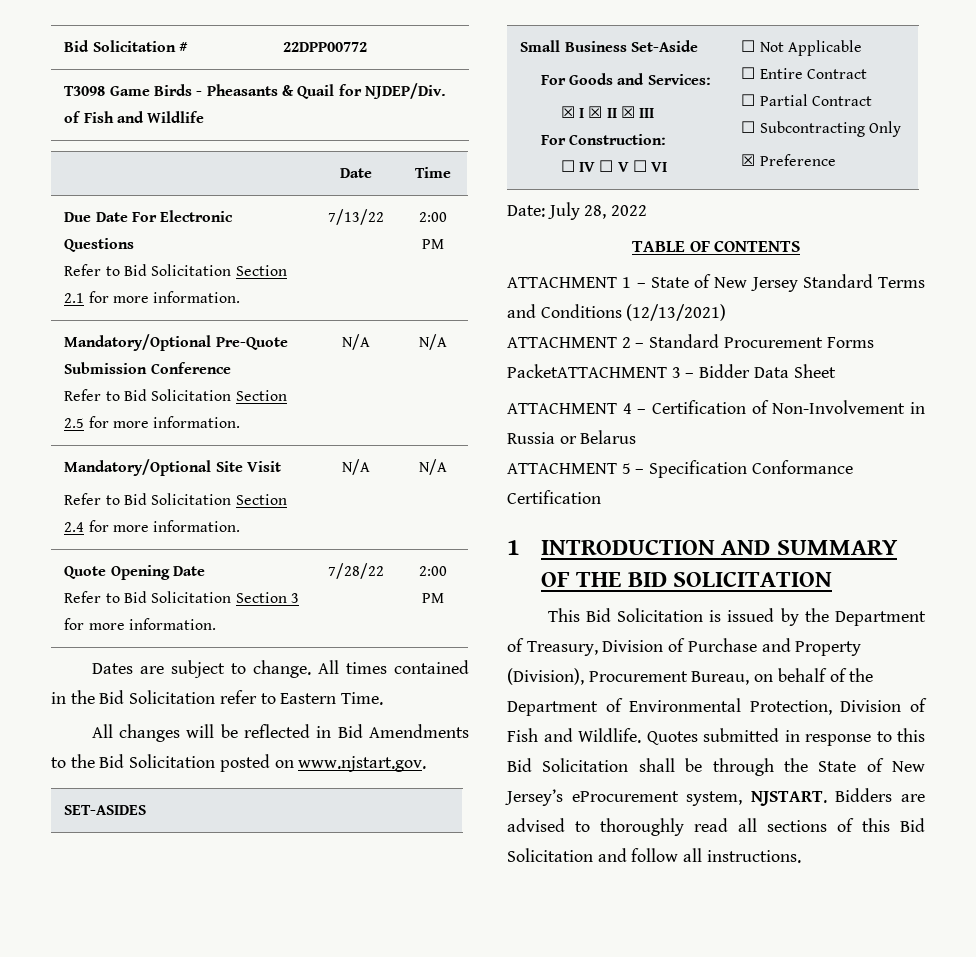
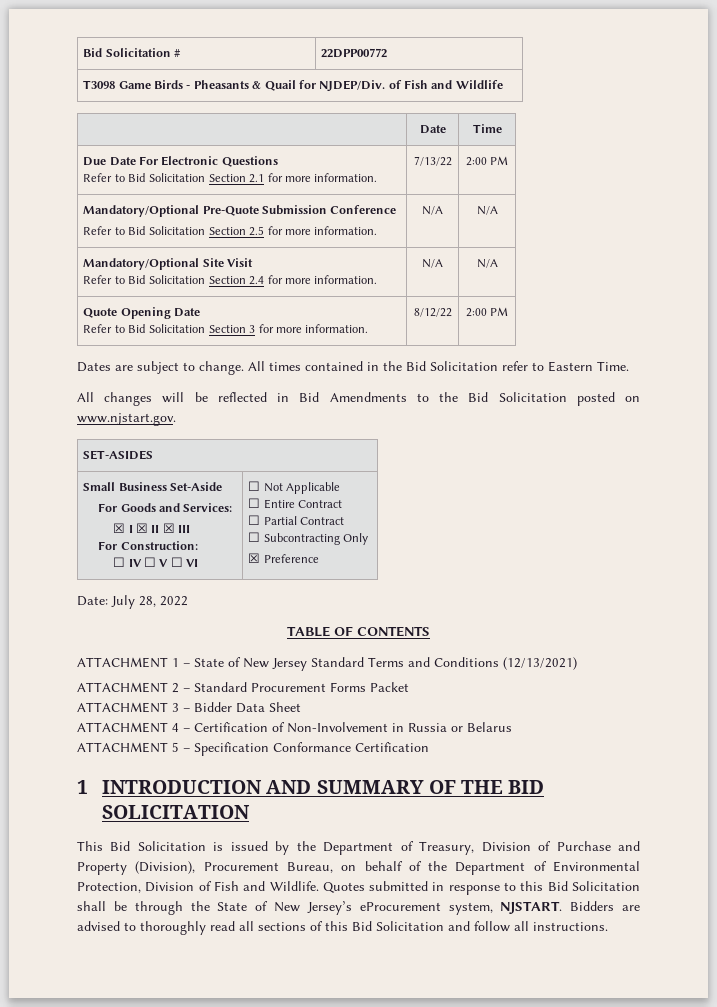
  Quote Opening Date
- Refer to Bid Solicitation Section 3 for more information. | 7/28/22 | 2:00 PM
+ Refer to Bid Solicitation Section 3 for more information. | 8/12/22 | 2:00 PM
- ATTACHMENT 2 – Standard Procurement Forms PacketATTACHMENT 3 – Bidder Data Sheet
+ ATTACHMENT 2 – Standard Procurement Forms Packet
+ ATTACHMENT 3 – Bidder Data Sheet

